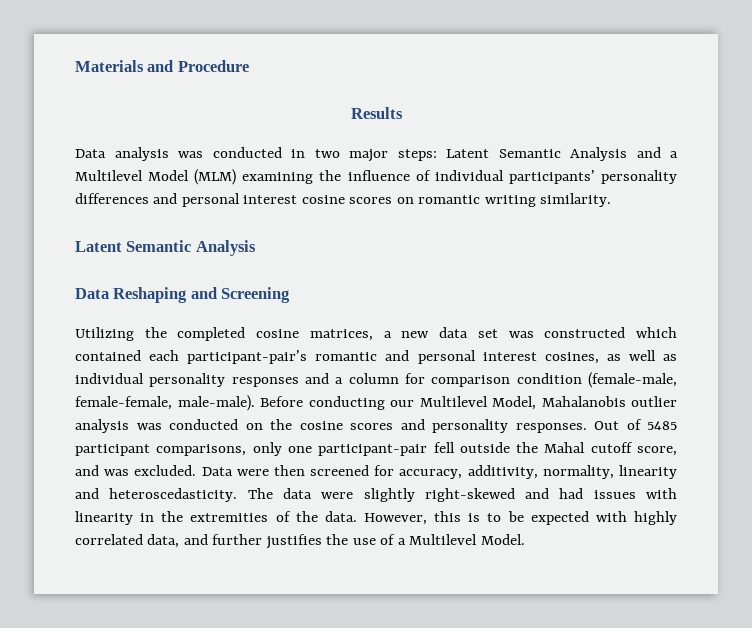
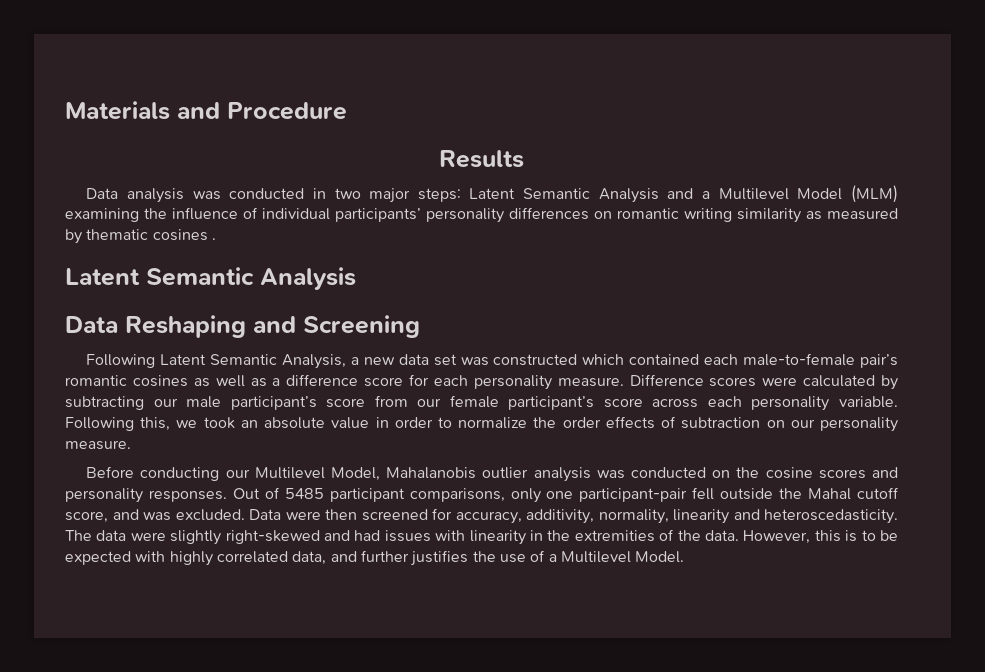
- Data analysis was conducted in two major steps: Latent Semantic Analysis and a Multilevel Model (MLM) examining the influence of individual participants’ personality differences and personal interest cosine scores on romantic writing similarity.
+ Data analysis was conducted in two major steps: Latent Semantic Analysis and a Multilevel Model (MLM) examining the influence of individual participants’ personality differences on romantic writing similarity as measured by thematic cosines .
- Utilizing the completed cosine matrices, a new data set was constructed which contained each participant-pair’s romantic and personal interest cosines, as well as individual personality responses and a column for comparison condition (female-male, female-female, male-male). Before conducting our Multilevel Model, Mahalanobis outlier analysis was conducted on the cosine scores and personality responses.
+ Following Latent Semantic Analysis, a new data set was constructed which contained each male-to-female pair’s romantic cosines as well as a difference score for each personality measure. Difference scores were calculated by subtracting our male participant’s score from our female participant’s score across each personality variable. Following this, we took an absolute value in order to normalize the order effects of subtraction on our personality measure.
+ Before conducting our Multilevel Model, Mahalanobis outlier analysis was conducted on the cosine scores and personality responses.

